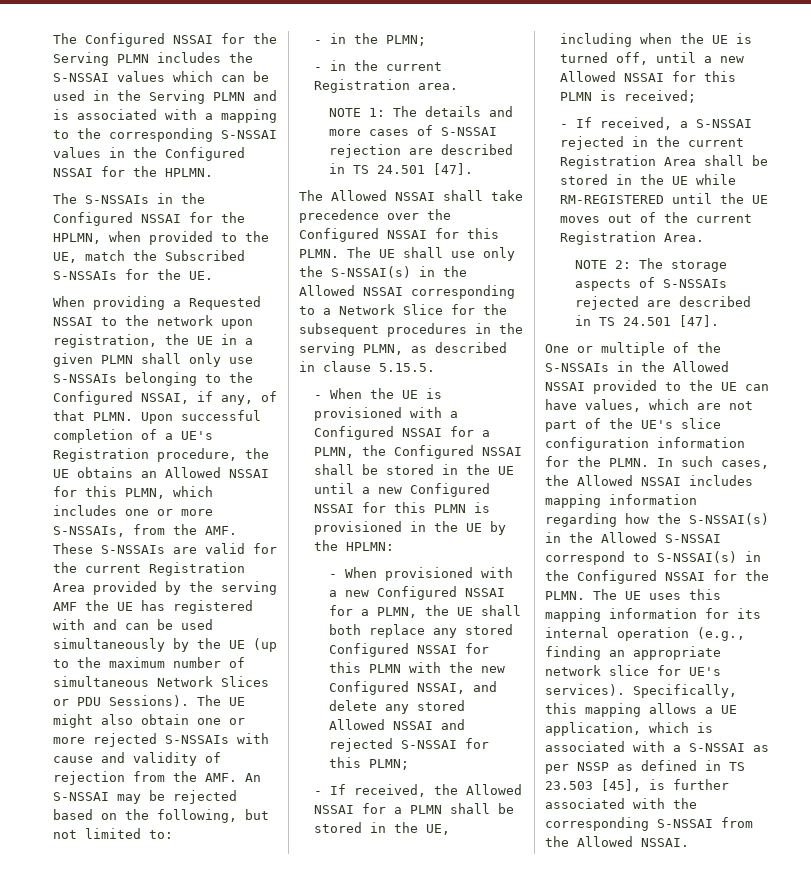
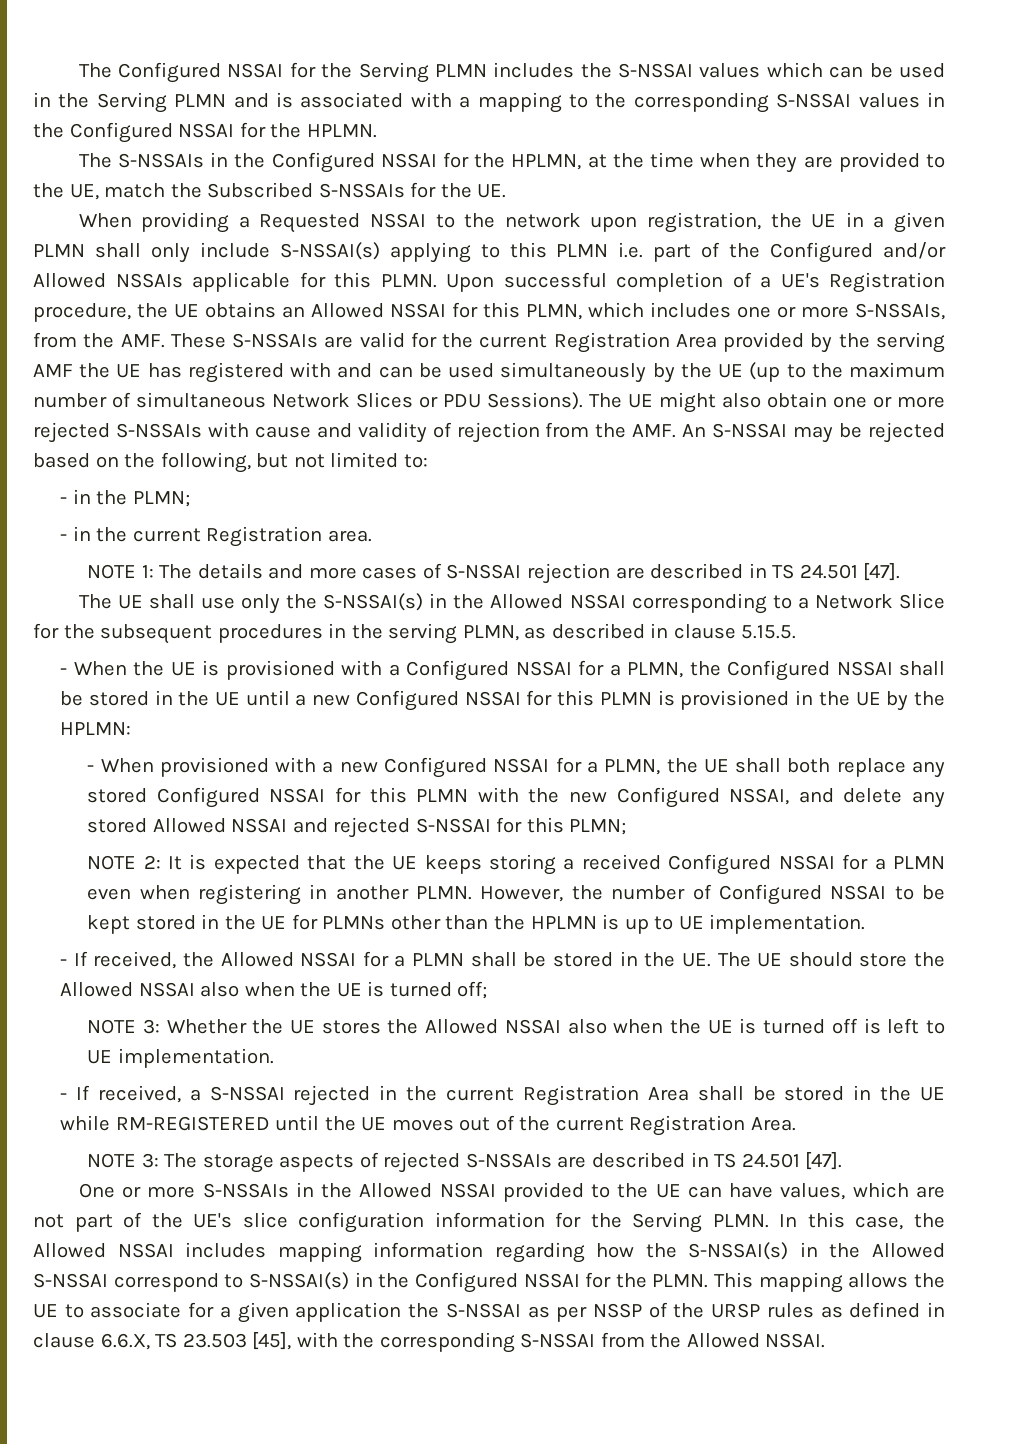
- The S-NSSAIs in the Configured NSSAI for the HPLMN, when provided to the UE, match the Subscribed S-NSSAIs for the UE.
+ The S-NSSAIs in the Configured NSSAI for the HPLMN, at the time when they are provided to the UE, match the Subscribed S-NSSAIs for the UE.
- When providing a Requested NSSAI to the network upon registration, the UE in a given PLMN shall only use S-NSSAIs belonging to the Configured NSSAI, if any, of that PLMN.
+ When providing a Requested NSSAI to the network upon registration, the UE in a given PLMN shall only include S-NSSAI(s) applying to this PLMN i.e. part of the Configured and/or Allowed NSSAIs applicable for this PLMN.
- The Allowed NSSAI shall take precedence over the Configured NSSAI for this PLMN. The UE shall use only the S-NSSAI(s) in the Allowed NSSAI corresponding to a Network Slice for the subsequent procedures in the serving PLMN, as described in clause 5.15.5.
+ The UE shall use only the S-NSSAI(s) in the Allowed NSSAI corresponding to a Network Slice for the subsequent procedures in the serving PLMN, as described in clause 5.15.5.
+ NOTE 2: It is expected that the UE keeps storing a received Configured NSSAI for a PLMN even when registering in another PLMN. However, the number of Configured NSSAI to be kept stored in the UE for PLMNs other than the HPLMN is up to UE implementation.
- - If received, the Allowed NSSAI for a PLMN shall be stored in the UE, including when the UE is turned off, until a new Allowed NSSAI for this PLMN is received;
+ - If received, the Allowed NSSAI for a PLMN shall be stored in the UE. The UE should store the Allowed NSSAI also when the UE is turned off;
+ NOTE 3: Whether the UE stores the Allowed NSSAI also when the UE is turned off is left to UE implementation.
- NOTE 2: The storage aspects of S-NSSAIs rejected are described in TS 24.501 [47].
+ NOTE 3: The storage aspects of rejected S-NSSAIs are described in TS 24.501 [47].
- One or multiple of the S-NSSAIs in the Allowed NSSAI provided to the UE can have values, which are not part of the UE's slice configuration information for the PLMN.
+ One or more S-NSSAIs in the Allowed NSSAI provided to the UE can have values, which are not part of the UE's slice configuration information for the Serving PLMN.
- In such cases, the Allowed NSSAI includes mapping information regarding how the S-NSSAI(s) in the Allowed S-NSSAI correspond to S-NSSAI(s) in the Configured NSSAI for the PLMN.
+ In this case, the Allowed NSSAI includes mapping information regarding how the S-NSSAI(s) in the Allowed S-NSSAI correspond to S-NSSAI(s) in the Configured NSSAI for the PLMN.
- The UE uses this mapping information for its internal operation (e.g., finding an appropriate network slice for UE's services). Specifically, this mapping allows a UE application, which is associated with a S-NSSAI as per NSSP as defined in TS 23.503 [45], is further associated with the corresponding S-NSSAI from the Allowed NSSAI.
+ This mapping allows the UE to associate for a given application the S-NSSAI as per NSSP of the URSP rules as defined in clause 6.6.X, TS 23.503 [45], with the corresponding S-NSSAI from the Allowed NSSAI.

